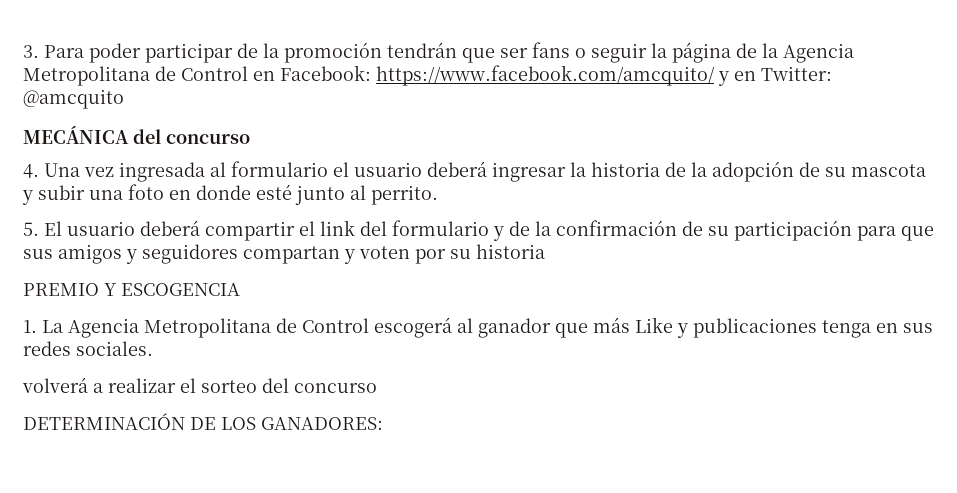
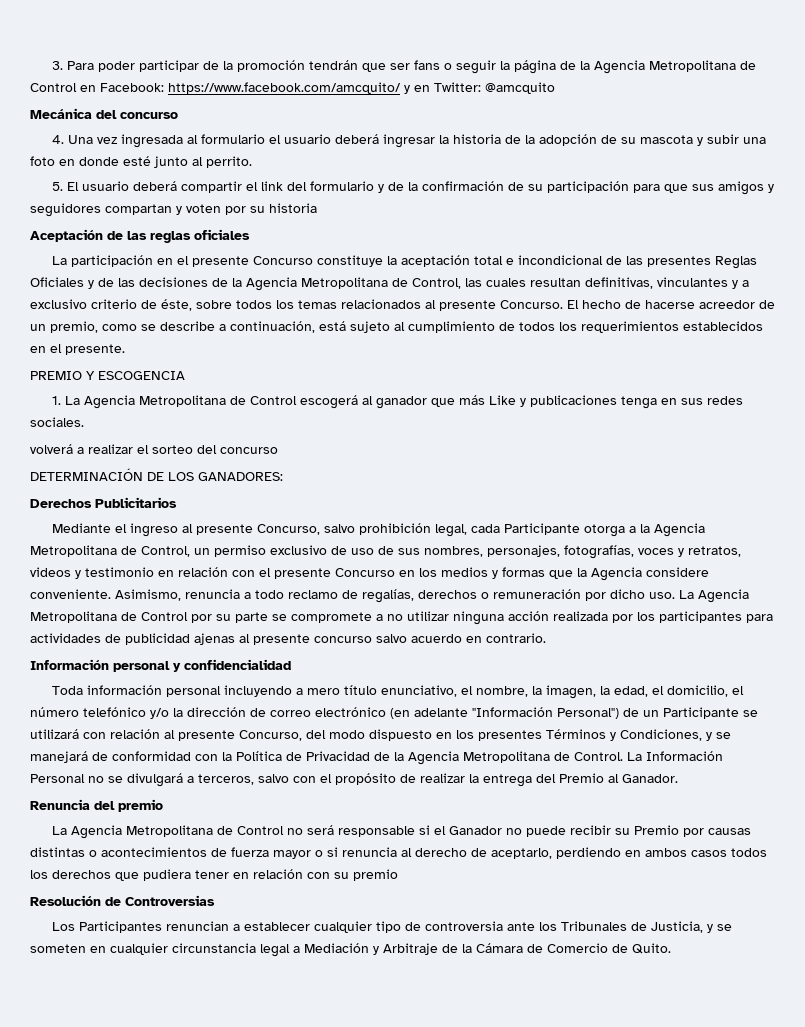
- MECÁNICA del concurso
+ Mecánica del concurso
+ Aceptación de las reglas oficiales
+ La participación en el presente Concurso constituye la aceptación total e incondicional de las presentes Reglas Oficiales y de las decisiones de la Agencia Metropolitana de Control, las cuales resultan definitivas, vinculantes y a exclusivo criterio de éste, sobre todos los temas relacionados al presente Concurso. El hecho de hacerse acreedor de un premio, como se describe a continuación, está sujeto al cumplimiento de todos los requerimientos establecidos en el presente.
+ Derechos Publicitarios
+ Mediante el ingreso al presente Concurso, salvo prohibición legal, cada Participante otorga a la Agencia Metropolitana de Control, un permiso exclusivo de uso de sus nombres, personajes, fotografías, voces y retratos, videos y testimonio en relación con el presente Concurso en los medios y formas que la Agencia considere conveniente. Asimismo, renuncia a todo reclamo de regalías, derechos o remuneración por dicho uso. La Agencia Metropolitana de Control por su parte se compromete a no utilizar ninguna acción realizada por los participantes para actividades de publicidad ajenas al presente concurso salvo acuerdo en contrario.
+ Información personal y confidencialidad
+ Toda información personal incluyendo a mero título enunciativo, el nombre, la imagen, la edad, el domicilio, el número telefónico y/o la dirección de correo electrónico (en adelante "Información Personal") de un Participante se utilizará con relación al presente Concurso, del modo dispuesto en los presentes Términos y Condiciones, y se manejará de conformidad con la Política de Privacidad de la Agencia Metropolitana de Control. La Información Personal no se divulgará a terceros, salvo con el propósito de realizar la entrega del Premio al Ganador.
+ Renuncia del premio
+ La Agencia Metropolitana de Control no será responsable si el Ganador no puede recibir su Premio por causas distintas o acontecimientos de fuerza mayor o si renuncia al derecho de aceptarlo, perdiendo en ambos casos todos los derechos que pudiera tener en relación con su premio
+ Resolución de Controversias
+ Los Participantes renuncian a establecer cualquier tipo de controversia ante los Tribunales de Justicia, y se someten en cualquier circunstancia legal a Mediación y Arbitraje de la Cámara de Comercio de Quito.

